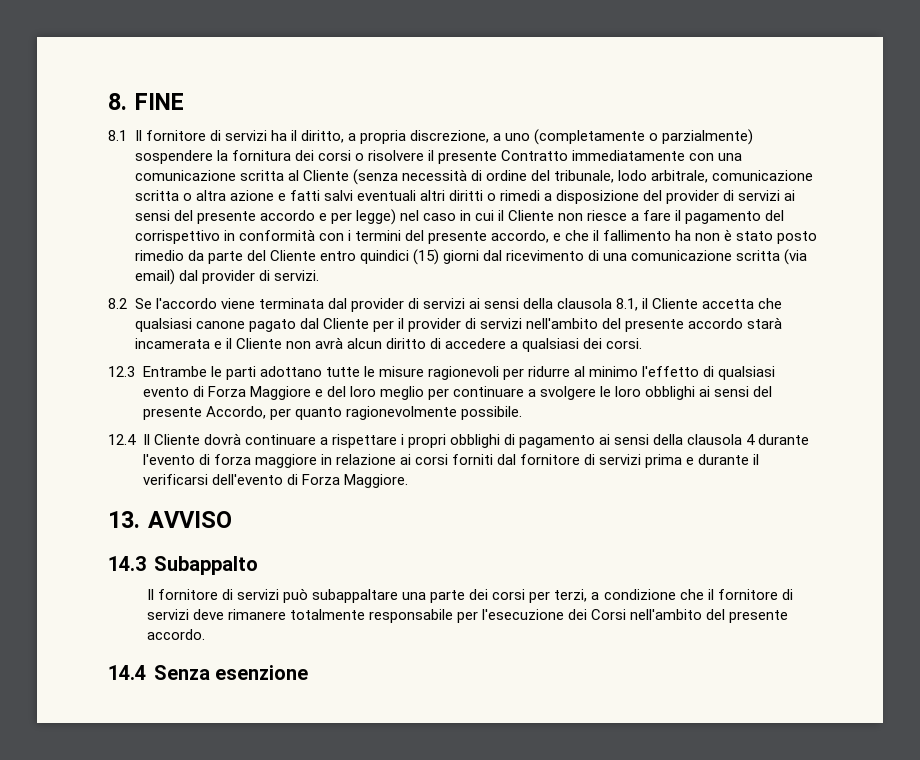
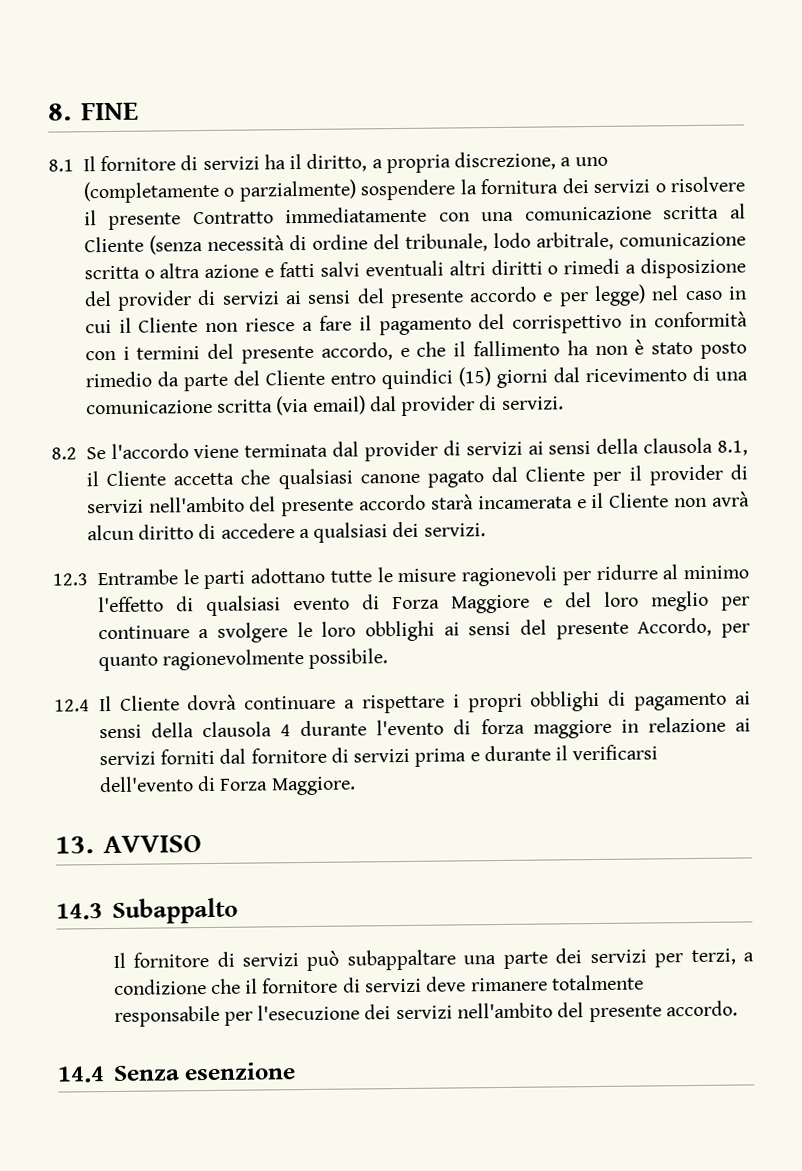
- 8.1 Il fornitore di servizi ha il diritto, a propria discrezione, a uno (completamente o parzialmente) sospendere la fornitura dei corsi o risolvere il presente Contratto immediatamente con una comunicazione scritta al Cliente (senza necessità di ordine del tribunale, lodo arbitrale, comunicazione scritta o altra azione e fatti salvi eventuali altri diritti o rimedi a disposizione del provider di servizi ai sensi del presente accordo e per legge) nel caso in cui il Cliente non riesce a fare il pagamento del corrispettivo in conformità con i termini del presente accordo, e che il fallimento ha non è stato posto rimedio da parte del Cliente entro quindici (15) giorni dal ricevimento di una comunicazione scritta (via email) dal provider di servizi.
+ 8.1 Il fornitore di servizi ha il diritto, a propria discrezione, a uno (completamente o parzialmente) sospendere la fornitura dei servizi o risolvere il presente Contratto immediatamente con una comunicazione scritta al Cliente (senza necessità di ordine del tribunale, lodo arbitrale, comunicazione scritta o altra azione e fatti salvi eventuali altri diritti o rimedi a disposizione del provider di servizi ai sensi del presente accordo e per legge) nel caso in cui il Cliente non riesce a fare il pagamento del corrispettivo in conformità con i termini del presente accordo, e che il fallimento ha non è stato posto rimedio da parte del Cliente entro quindici (15) giorni dal ricevimento di una comunicazione scritta (via email) dal provider di servizi.
- 8.2 Se l'accordo viene terminata dal provider di servizi ai sensi della clausola 8.1, il Cliente accetta che qualsiasi canone pagato dal Cliente per il provider di servizi nell'ambito del presente accordo starà incamerata e il Cliente non avrà alcun diritto di accedere a qualsiasi dei corsi.
+ 8.2 Se l'accordo viene terminata dal provider di servizi ai sensi della clausola 8.1, il Cliente accetta che qualsiasi canone pagato dal Cliente per il provider di servizi nell'ambito del presente accordo starà incamerata e il Cliente non avrà alcun diritto di accedere a qualsiasi dei servizi.
- 12.4 Il Cliente dovrà continuare a rispettare i propri obblighi di pagamento ai sensi della clausola 4 durante l'evento di forza maggiore in relazione ai corsi forniti dal fornitore di servizi prima e durante il verificarsi dell'evento di Forza Maggiore.
+ 12.4 Il Cliente dovrà continuare a rispettare i propri obblighi di pagamento ai sensi della clausola 4 durante l'evento di forza maggiore in relazione ai servizi forniti dal fornitore di servizi prima e durante il verificarsi dell'evento di Forza Maggiore.
- Il fornitore di servizi può subappaltare una parte dei corsi per terzi, a condizione che il fornitore di servizi deve rimanere totalmente responsabile per l'esecuzione dei Corsi nell'ambito del presente accordo.
+ Il fornitore di servizi può subappaltare una parte dei servizi per terzi, a condizione che il fornitore di servizi deve rimanere totalmente responsabile per l'esecuzione dei servizi nell'ambito del presente accordo.

